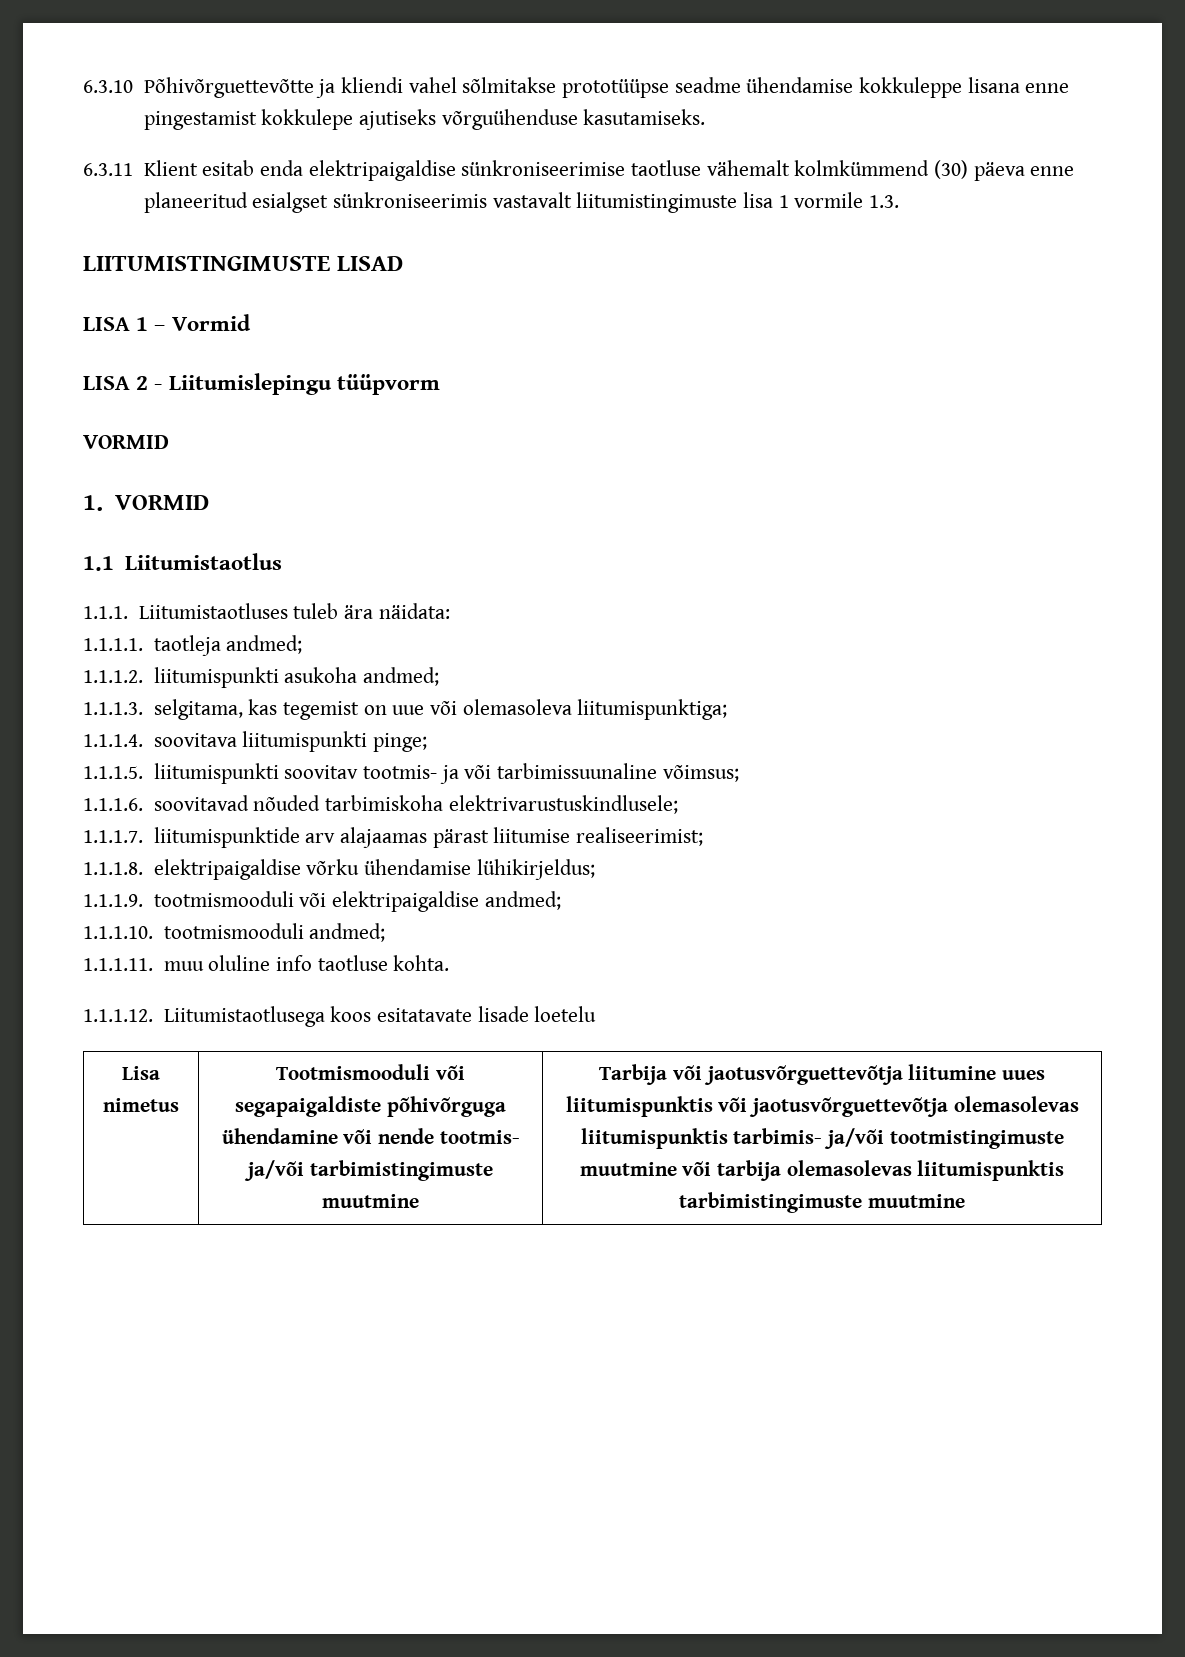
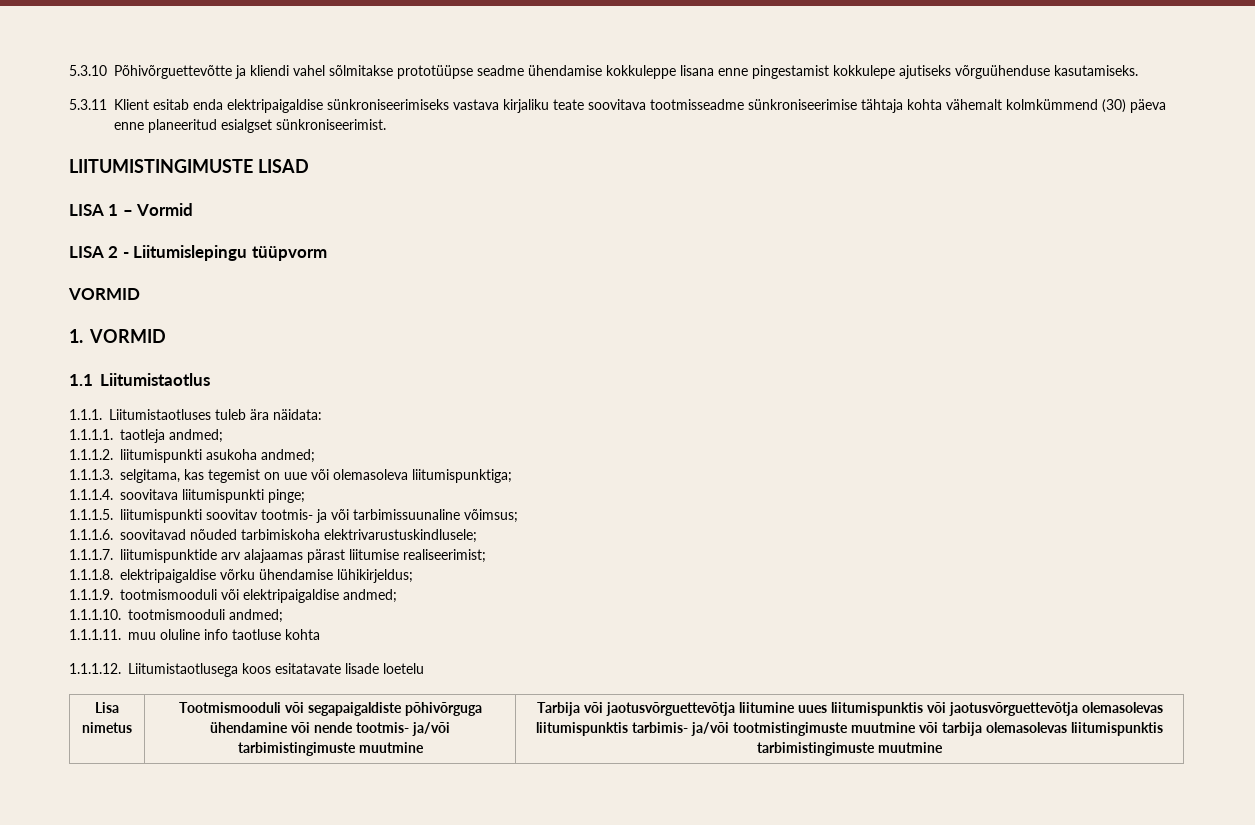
- 6.3.10 Põhivõrguettevõtte ja kliendi vahel sõlmitakse prototüüpse seadme ühendamise kokkuleppe lisana enne pingestamist kokkulepe ajutiseks võrguühenduse kasutamiseks.
+ 5.3.10 Põhivõrguettevõtte ja kliendi vahel sõlmitakse prototüüpse seadme ühendamise kokkuleppe lisana enne pingestamist kokkulepe ajutiseks võrguühenduse kasutamiseks.
- 6.3.11 Klient esitab enda elektripaigaldise sünkroniseerimise taotluse vähemalt kolmkümmend (30) päeva enne planeeritud esialgset sünkroniseerimis vastavalt liitumistingimuste lisa 1 vormile 1.3.
+ 5.3.11 Klient esitab enda elektripaigaldise sünkroniseerimiseks vastava kirjaliku teate soovitava tootmisseadme sünkroniseerimise tähtaja kohta vähemalt kolmkümmend (30) päeva enne planeeritud esialgset sünkroniseerimist.
- 1.1.1.11. muu oluline info taotluse kohta.
+ 1.1.1.11. muu oluline info taotluse kohta

